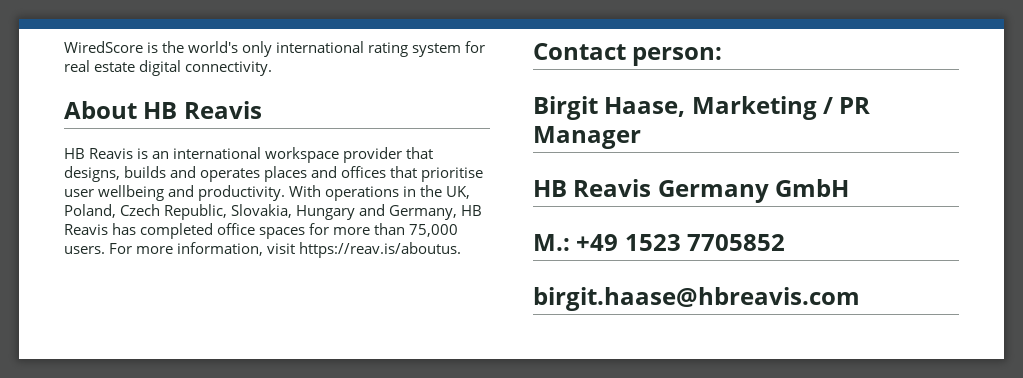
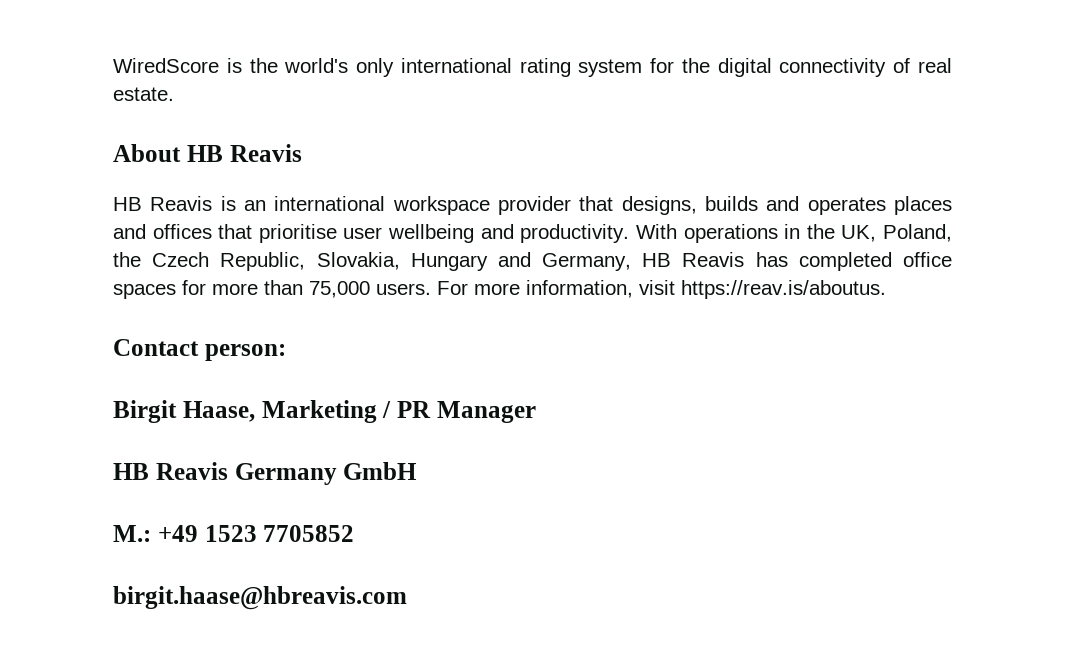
- WiredScore is the world's only international rating system for real estate digital connectivity.
+ WiredScore is the world's only international rating system for the digital connectivity of real estate.
- With operations in the UK, Poland, Czech Republic, Slovakia, Hungary and Germany, HB Reavis has completed office spaces for more than 75,000 users.
+ With operations in the UK, Poland, the Czech Republic, Slovakia, Hungary and Germany, HB Reavis has completed office spaces for more than 75,000 users.

